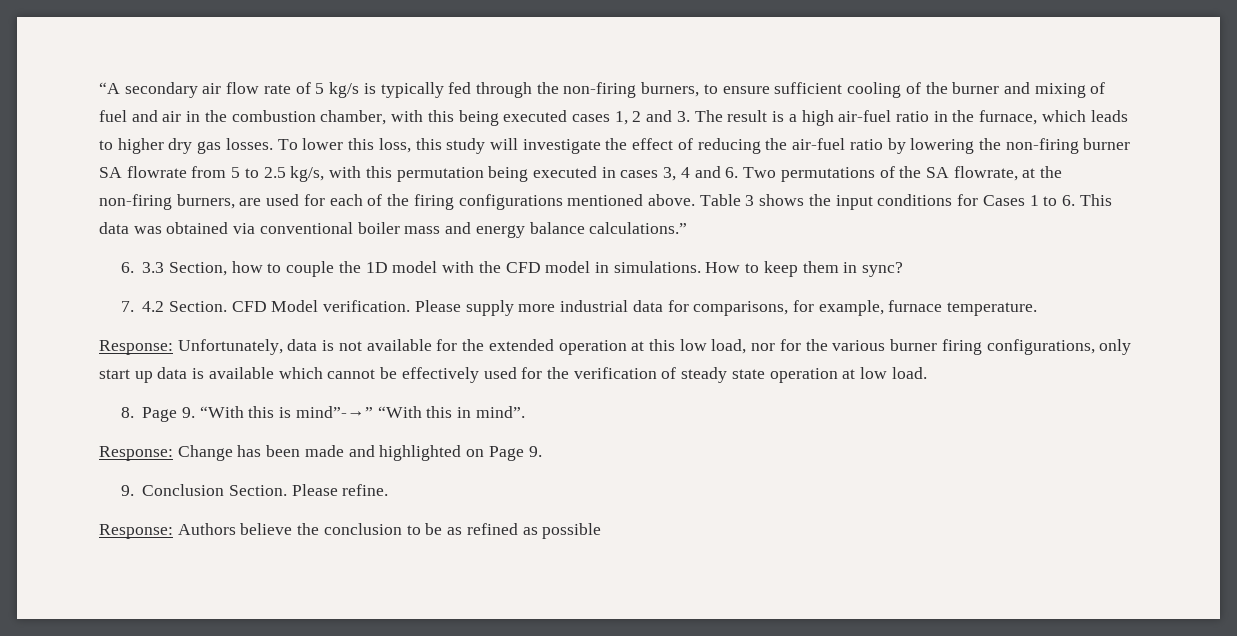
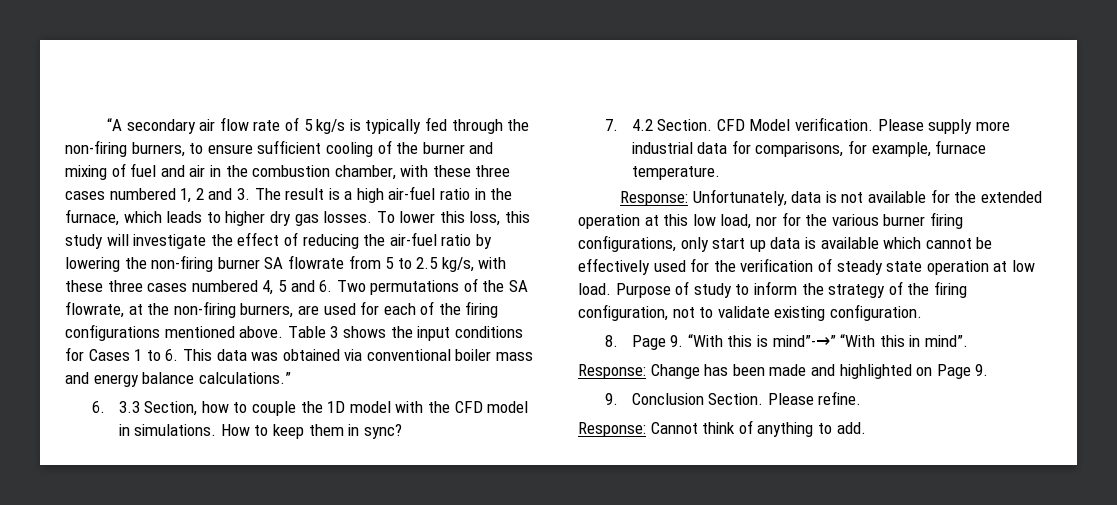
- “A secondary air flow rate of 5 kg/s is typically fed through the non-firing burners, to ensure sufficient cooling of the burner and mixing of fuel and air in the combustion chamber, with this being executed cases 1, 2 and 3. The result is a high air-fuel ratio in the furnace, which leads to higher dry gas losses.
+ “A secondary air flow rate of 5 kg/s is typically fed through the non-firing burners, to ensure sufficient cooling of the burner and mixing of fuel and air in the combustion chamber, with these three cases numbered 1, 2 and 3. The result is a high air-fuel ratio in the furnace, which leads to higher dry gas losses.
- To lower this loss, this study will investigate the effect of reducing the air-fuel ratio by lowering the non-firing burner SA flowrate from 5 to 2.5 kg/s, with this permutation being executed in cases 3, 4 and 6. Two permutations of the SA flowrate, at the non-firing burners, are used for each of the firing configurations mentioned above.
+ To lower this loss, this study will investigate the effect of reducing the air-fuel ratio by lowering the non-firing burner SA flowrate from 5 to 2.5 kg/s, with these three cases numbered 4, 5 and 6. Two permutations of the SA flowrate, at the non-firing burners, are used for each of the firing configurations mentioned above.
+ Purpose of study to inform the strategy of the firing configuration, not to validate existing configuration.
- Response: Authors believe the conclusion to be as refined as possible
+ Response: Cannot think of anything to add.

